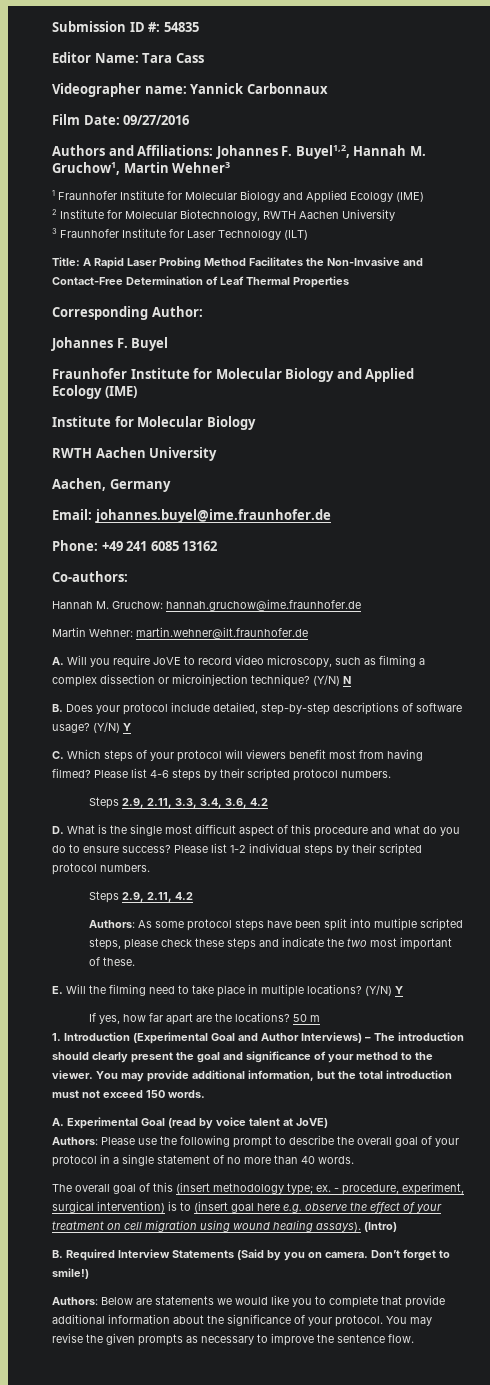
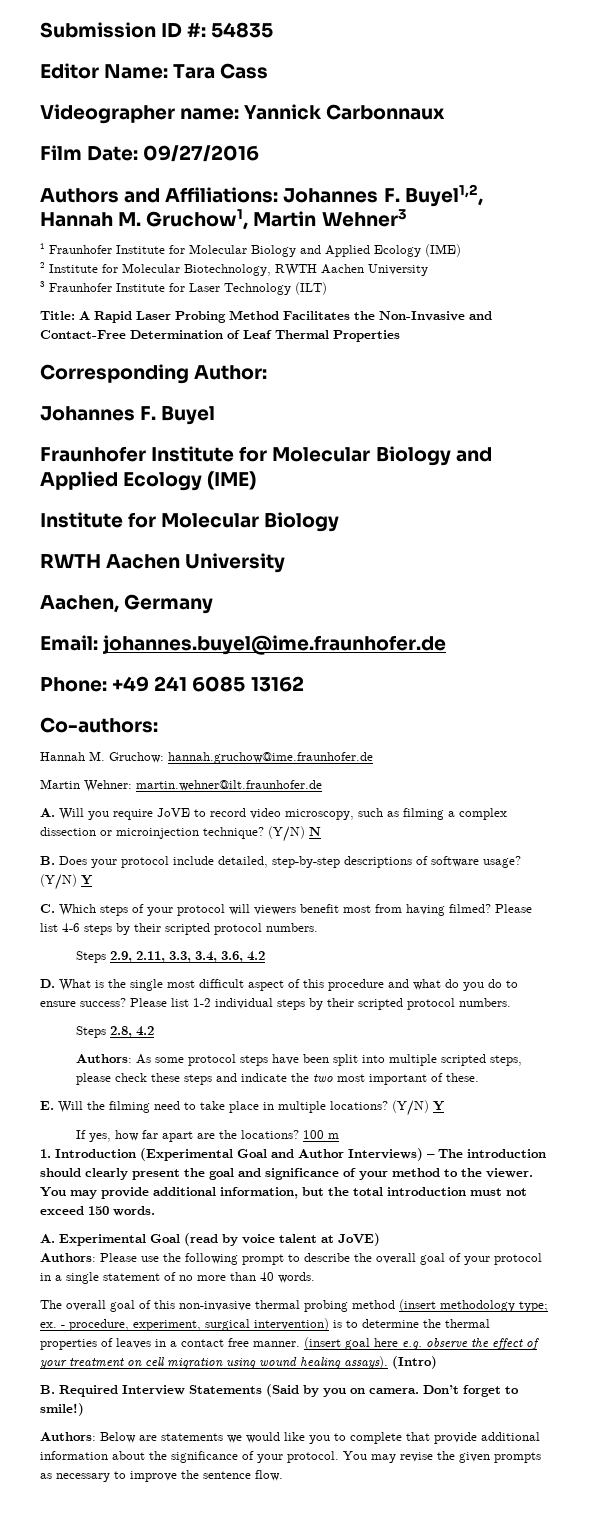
- Steps 2.9, 2.11, 4.2
+ Steps 2.8, 4.2
- 50 m
+ 100 m
- The overall goal of this (insert methodology type; ex.
+ The overall goal of this non-invasive thermal probing method (insert methodology type; ex.
- - procedure, experiment, surgical intervention) is to (insert goal here e.g. observe the effect of your treatment on cell migration using wound healing assays).
+ - procedure, experiment, surgical intervention) is to determine the thermal properties of leaves in a contact free manner. (insert goal here e.g. observe the effect of your treatment on cell migration using wound healing assays).

